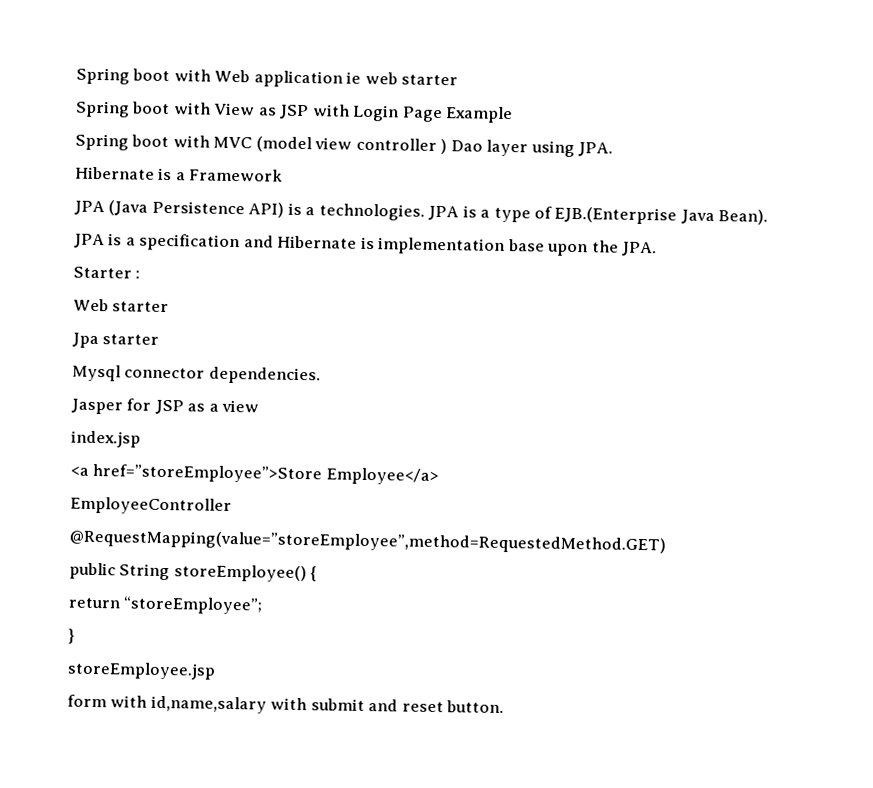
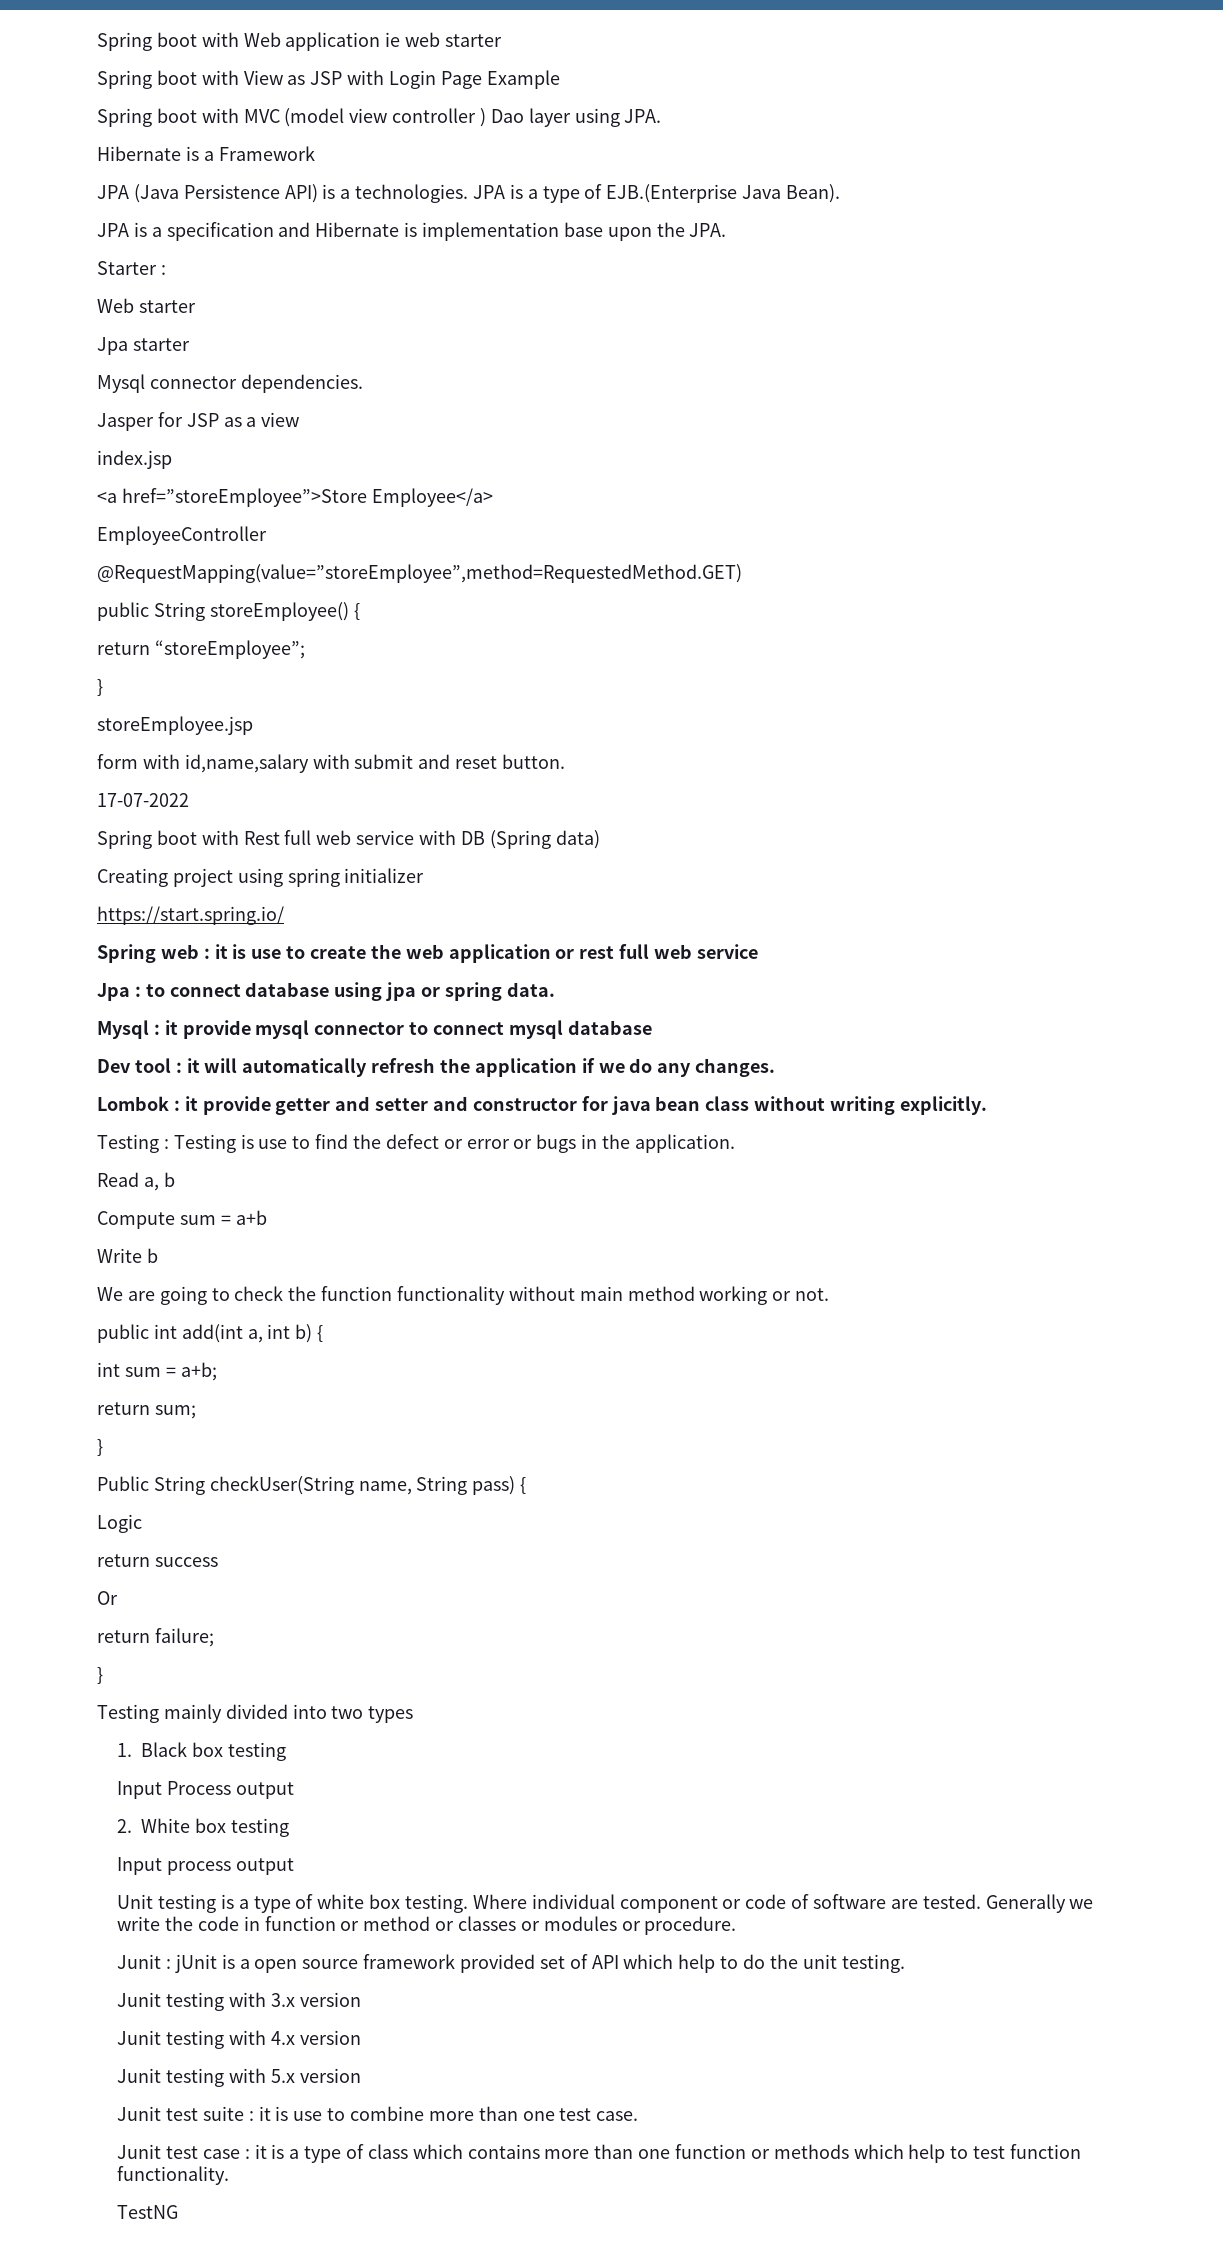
+ 17-07-2022
+ Spring boot with Rest full web service with DB (Spring data)
+ Creating project using spring initializer
+ https://start.spring.io/
+ Spring web : it is use to create the web application or rest full web service
+ Jpa : to connect database using jpa or spring data.
+ Mysql : it provide mysql connector to connect mysql database
+ Dev tool : it will automatically refresh the application if we do any changes.
+ Lombok : it provide getter and setter and constructor for java bean class without writing explicitly.
+ Testing : Testing is use to find the defect or error or bugs in the application.
+ Read a, b
+ Compute sum = a+b
+ Write b
+ We are going to check the function functionality without main method working or not.
+ public int add(int a, int b) {
+ int sum = a+b;
+ return sum;
+ }
+ Public String checkUser(String name, String pass) {
+ Logic
+ return success
+ Or
+ return failure;
+ }
+ Testing mainly divided into two types
+ 1. Black box testing
+ Input Process output
+ 2. White box testing
+ Input process output
+ Unit testing is a type of white box testing. Where individual component or code of software are tested. Generally we write the code in function or method or classes or modules or procedure.
+ Junit : jUnit is a open source framework provided set of API which help to do the unit testing.
+ Junit testing with 3.x version
+ Junit testing with 4.x version
+ Junit testing with 5.x version
+ Junit test suite : it is use to combine more than one test case.
+ Junit test case : it is a type of class which contains more than one function or methods which help to test function functionality.
+ TestNG

